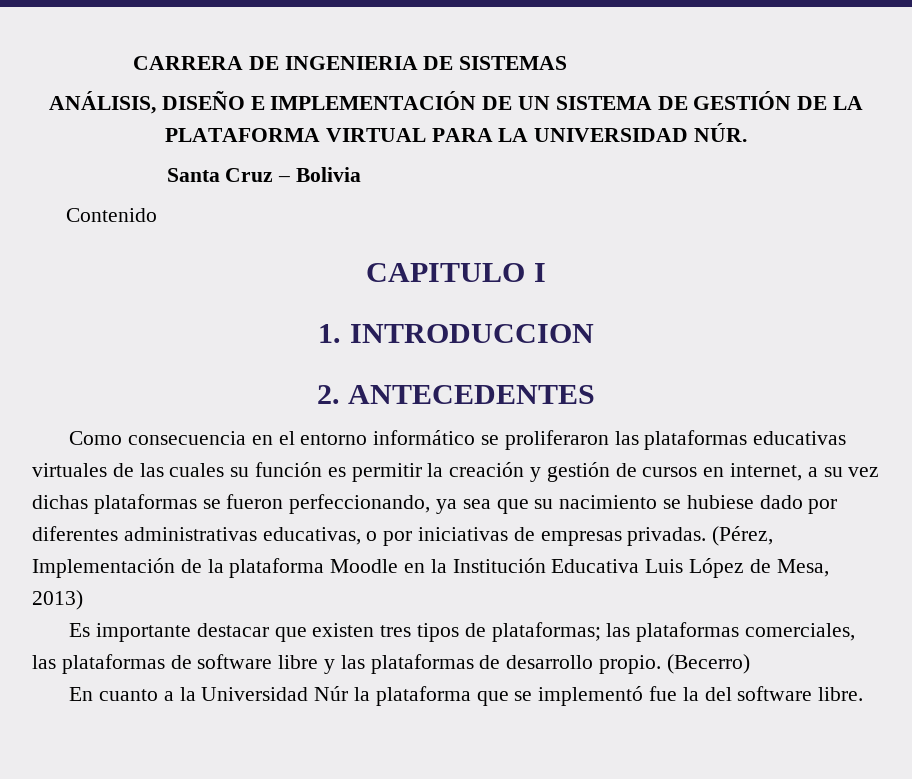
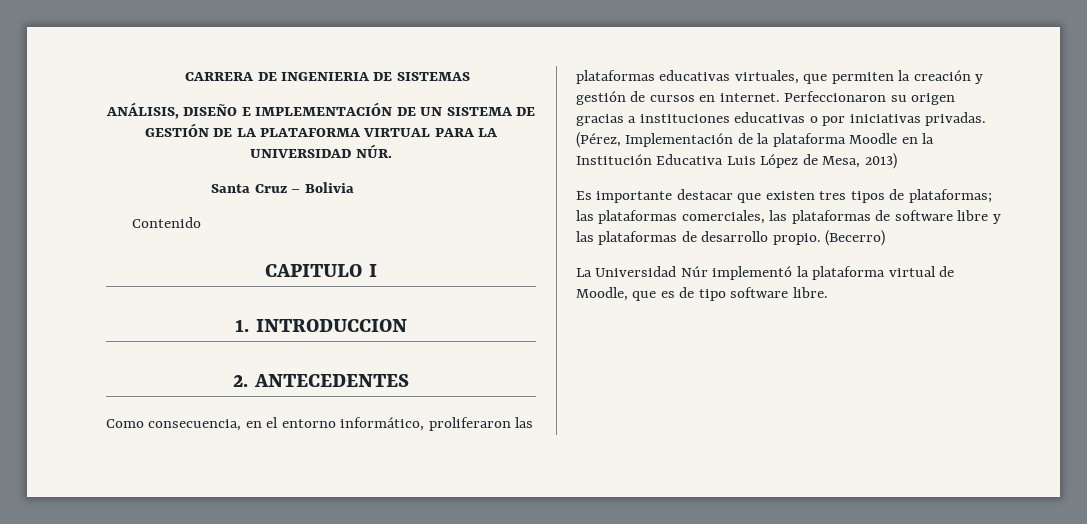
- Como consecuencia en el entorno informático se proliferaron las plataformas educativas virtuales de las cuales su función es permitir la creación y gestión de cursos en internet, a su vez dichas plataformas se fueron perfeccionando, ya sea que su nacimiento se hubiese dado por diferentes administrativas educativas, o por iniciativas de empresas privadas.
+ Como consecuencia, en el entorno informático, proliferaron las plataformas educativas virtuales, que permiten la creación y gestión de cursos en internet. Perfeccionaron su origen gracias a instituciones educativas o por iniciativas privadas.
- En cuanto a la Universidad Núr la plataforma que se implementó fue la del software libre.
+ La Universidad Núr implementó la plataforma virtual de Moodle, que es de tipo software libre.

